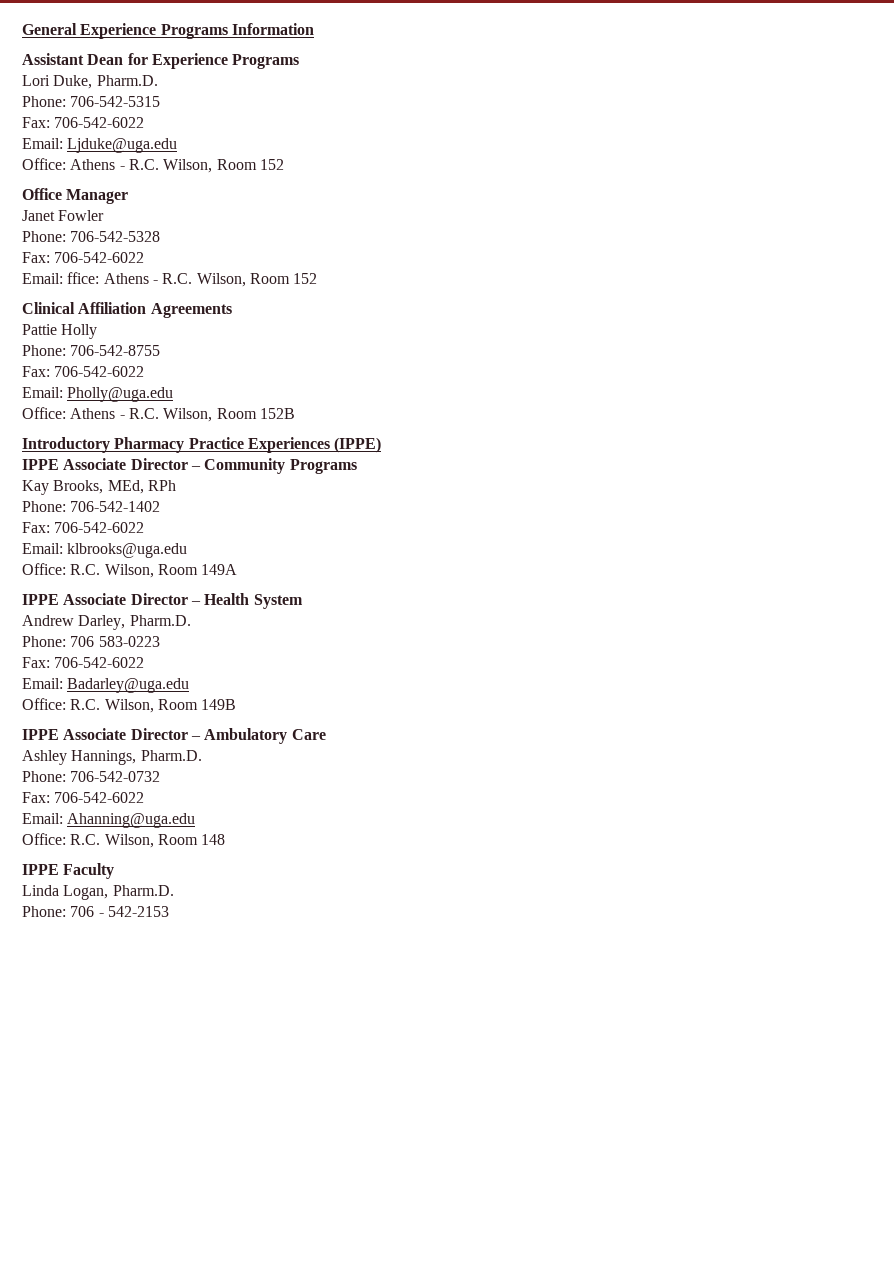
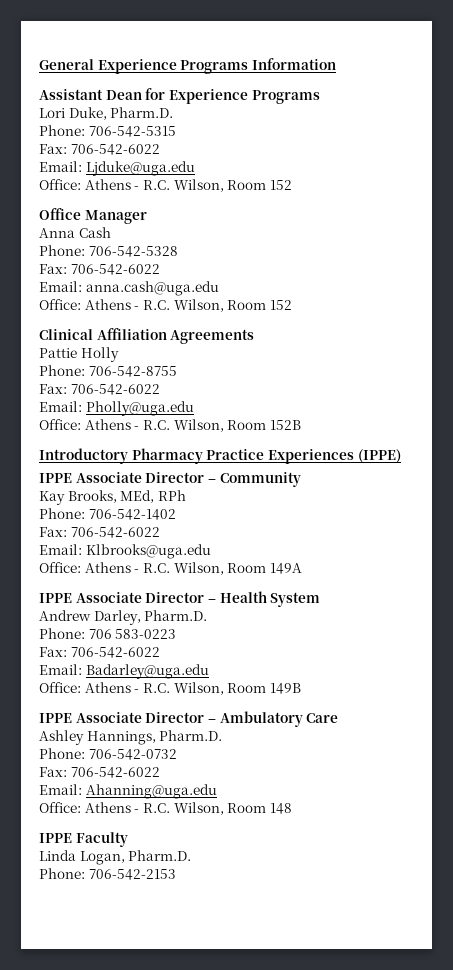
- Janet Fowler
+ Anna Cash
- Email: ffice: Athens - R.C. Wilson, Room 152
+ Email: anna.cash@uga.edu
+ Office: Athens - R.C. Wilson, Room 152
- IPPE Associate Director – Community Programs
+ IPPE Associate Director – Community
- Email: klbrooks@uga.edu
- Office: R.C. Wilson, Room 149A
+ Email: Klbrooks@uga.edu
+ Office: Athens - R.C. Wilson, Room 149A
- Office: R.C. Wilson, Room 149B
+ Office: Athens - R.C. Wilson, Room 149B
- Office: R.C. Wilson, Room 148
+ Office: Athens - R.C. Wilson, Room 148
- Phone: 706 - 542-2153
+ Phone: 706-542-2153

